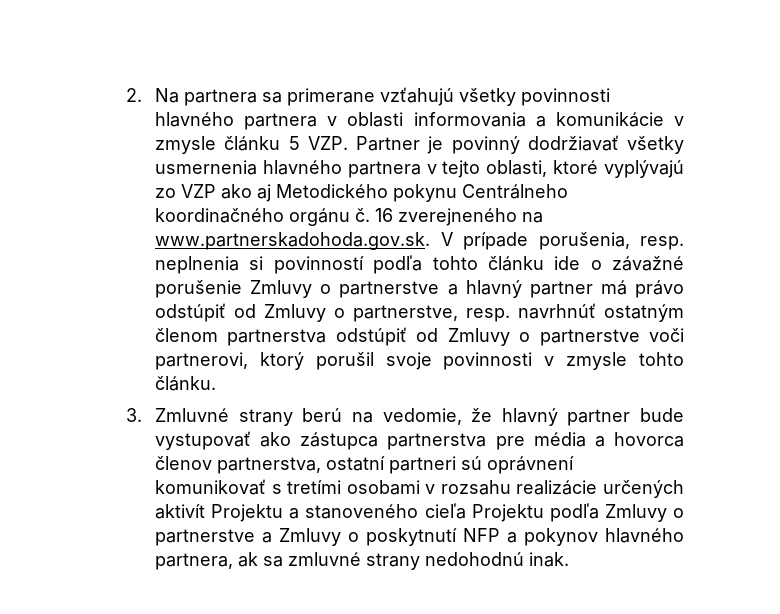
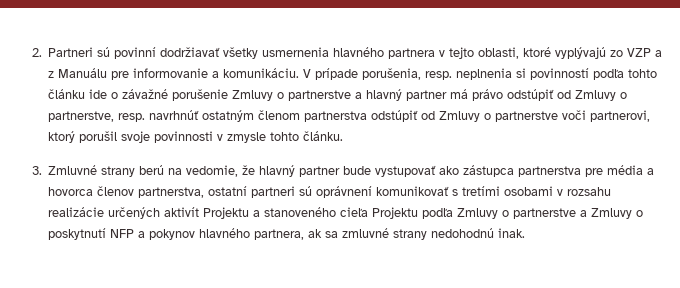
- 2. Na partnera sa primerane vzťahujú všetky povinnosti hlavného partnera v oblasti informovania a komunikácie v zmysle článku 5 VZP. Partner je povinný dodržiavať všetky usmernenia hlavného partnera v tejto oblasti, ktoré vyplývajú zo VZP ako aj Metodického pokynu Centrálneho koordinačného orgánu č. 16 zverejneného na www.partnerskadohoda.gov.sk. V prípade porušenia, resp. neplnenia si povinností podľa tohto článku ide o závažné porušenie Zmluvy o partnerstve a hlavný partner má právo odstúpiť od Zmluvy o partnerstve, resp. navrhnúť ostatným členom partnerstva odstúpiť od Zmluvy o partnerstve voči partnerovi, ktorý porušil svoje povinnosti v zmysle tohto článku.
+ 2. Partneri sú povinní dodržiavať všetky usmernenia hlavného partnera v tejto oblasti, ktoré vyplývajú zo VZP a z Manuálu pre informovanie a komunikáciu. V prípade porušenia, resp. neplnenia si povinností podľa tohto článku ide o závažné porušenie Zmluvy o partnerstve a hlavný partner má právo odstúpiť od Zmluvy o partnerstve, resp. navrhnúť ostatným členom partnerstva odstúpiť od Zmluvy o partnerstve voči partnerovi, ktorý porušil svoje povinnosti v zmysle tohto článku.

